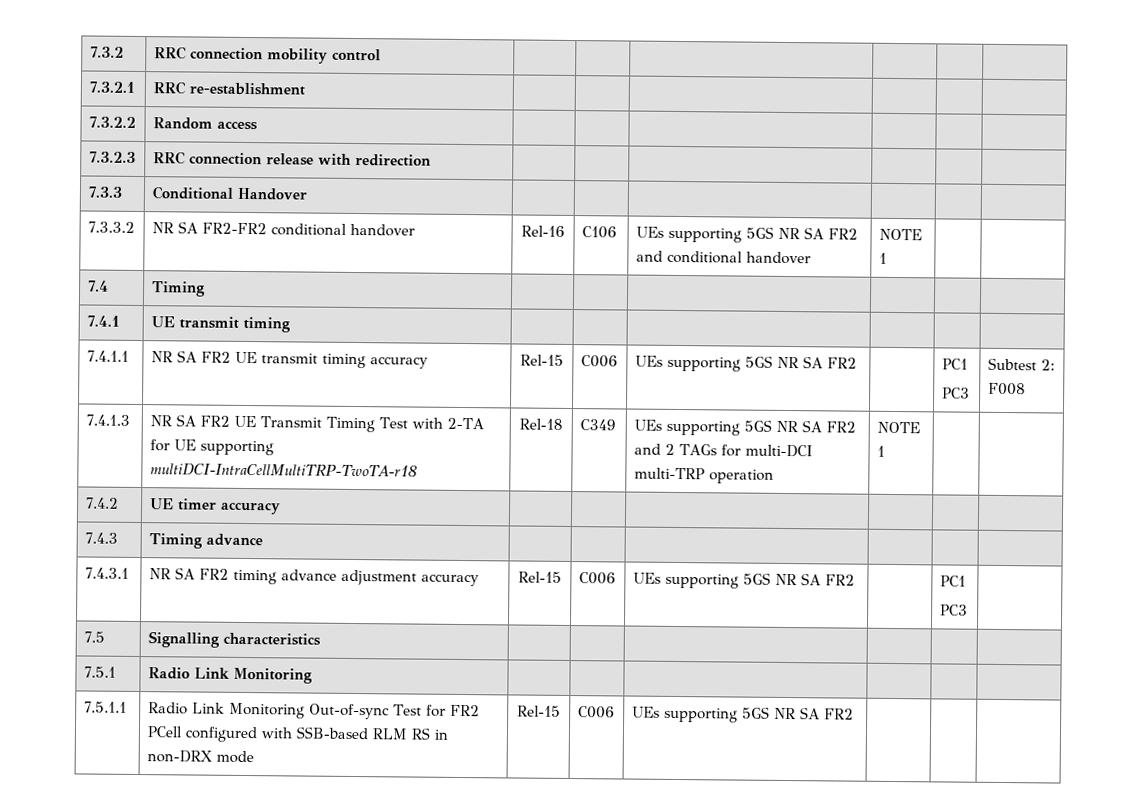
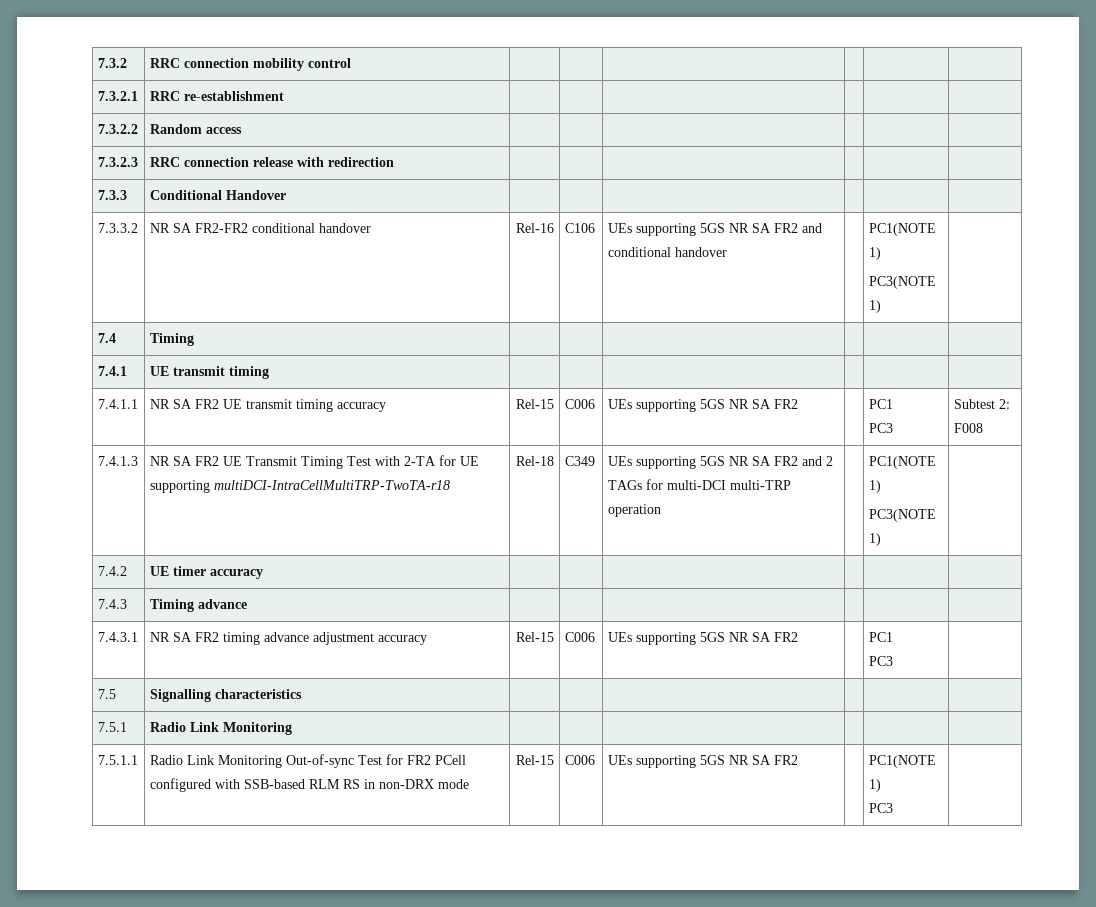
- 7.3.3.2 | NR SA FR2-FR2 conditional handover | Rel-16 | C106 | UEs supporting 5GS NR SA FR2 and conditional handover | NOTE 1 | |
+ 7.3.3.2 | NR SA FR2-FR2 conditional handover | Rel-16 | C106 | UEs supporting 5GS NR SA FR2 and conditional handover | | PC1(NOTE 1)
+ PC3(NOTE 1) |
- 7.4.1.3 | NR SA FR2 UE Transmit Timing Test with 2-TA for UE supporting multiDCI-IntraCellMultiTRP-TwoTA-r18 | Rel-18 | C349 | UEs supporting 5GS NR SA FR2 and 2 TAGs for multi-DCI multi-TRP operation | NOTE 1 | |
+ 7.4.1.3 | NR SA FR2 UE Transmit Timing Test with 2-TA for UE supporting multiDCI-IntraCellMultiTRP-TwoTA-r18 | Rel-18 | C349 | UEs supporting 5GS NR SA FR2 and 2 TAGs for multi-DCI multi-TRP operation | | PC1(NOTE 1)
+ PC3(NOTE 1) |
- 7.5.1.1 | Radio Link Monitoring Out-of-sync Test for FR2 PCell configured with SSB-based RLM RS in non-DRX mode | Rel-15 | C006 | UEs supporting 5GS NR SA FR2 | | |
+ 7.5.1.1 | Radio Link Monitoring Out-of-sync Test for FR2 PCell configured with SSB-based RLM RS in non-DRX mode | Rel-15 | C006 | UEs supporting 5GS NR SA FR2 | | PC1(NOTE 1)
+ PC3 |

